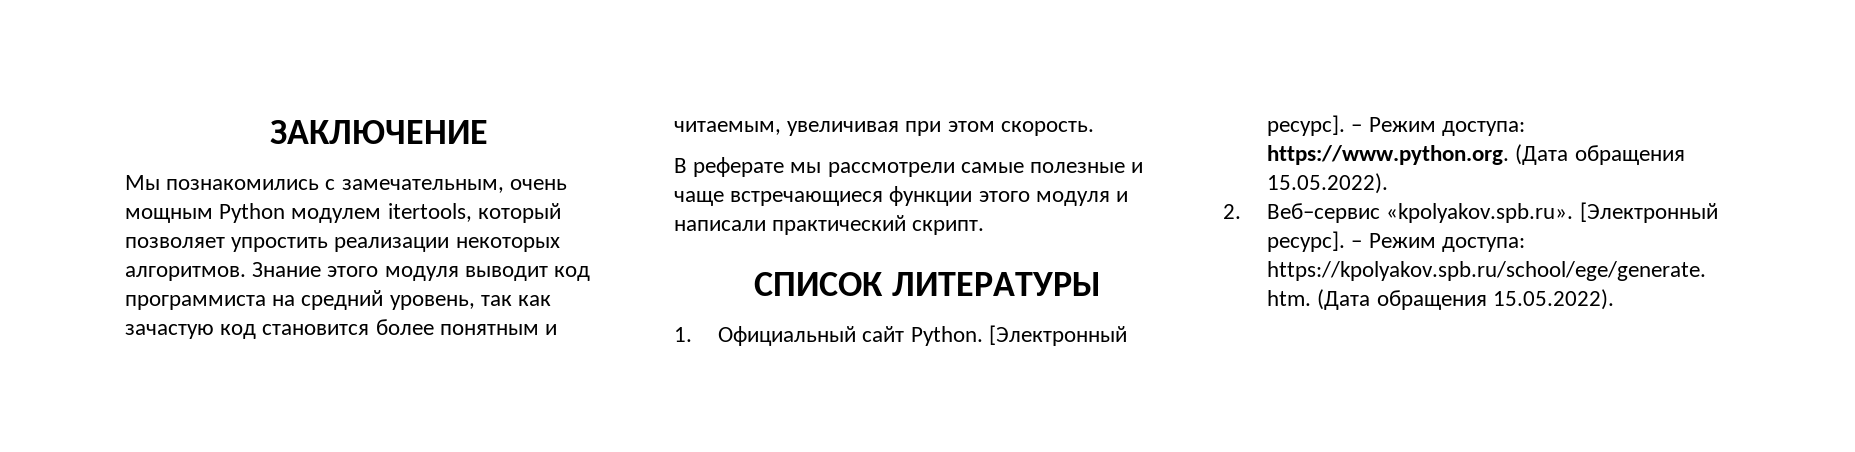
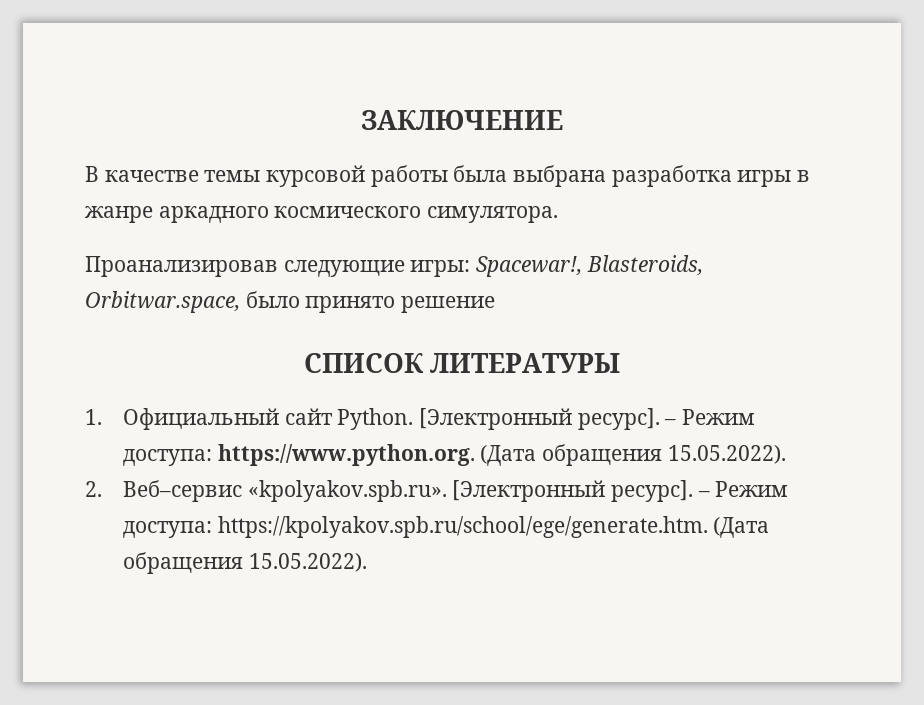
- Мы познакомились с замечательным, очень мощным Python модулем itertools, который позволяет упростить реализации некоторых алгоритмов. Знание этого модуля выводит код программиста на средний уровень, так как зачастую код становится более понятным и читаемым, увеличивая при этом скорость.
- В реферате мы рассмотрели самые полезные и чаще встречающиеся функции этого модуля и написали практический скрипт.
+ В качестве темы курсовой работы была выбрана разработка игры в жанре аркадного космического симулятора.
+ Проанализировав следующие игры: Spacewar!, Blasteroids, Orbitwar.space, было принято решение

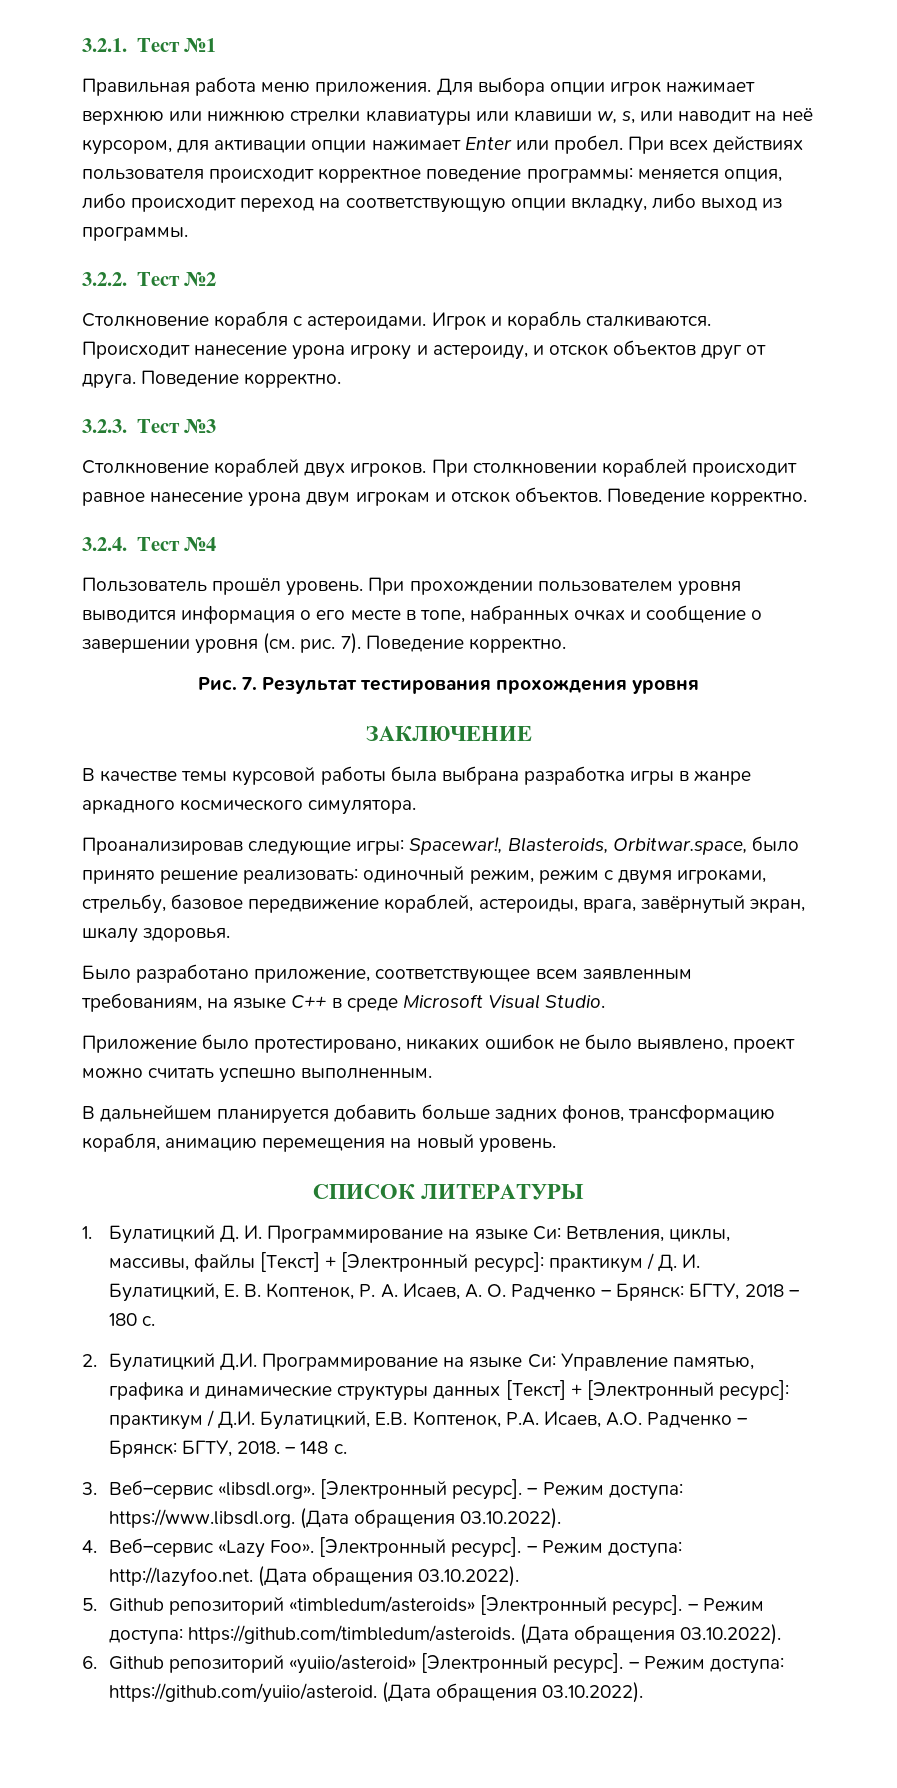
+ 3.2.1. Тест №1
+ Правильная работа меню приложения. Для выбора опции игрок нажимает верхнюю или нижнюю стрелки клавиатуры или клавиши w, s, или наводит на неё курсором, для активации опции нажимает Enter или пробел. При всех действиях пользователя происходит корректное поведение программы: меняется опция, либо происходит переход на соответствующую опции вкладку, либо выход из программы.
+ 3.2.2. Тест №2
+ Столкновение корабля с астероидами. Игрок и корабль сталкиваются. Происходит нанесение урона игроку и астероиду, и отскок объектов друг от друга. Поведение корректно.
+ 3.2.3. Тест №3
+ Столкновение кораблей двух игроков. При столкновении кораблей происходит равное нанесение урона двум игрокам и отскок объектов. Поведение корректно.
+ 3.2.4. Тест №4
+ Пользователь прошёл уровень. При прохождении пользователем уровня выводится информация о его месте в топе, набранных очках и сообщение о завершении уровня (см. рис. 7). Поведение корректно.
+ Рис. 7. Результат тестирования прохождения уровня
- Проанализировав следующие игры: Spacewar!, Blasteroids, Orbitwar.space, было принято решение
+ Проанализировав следующие игры: Spacewar!, Blasteroids, Orbitwar.space, было принято решение реализовать: одиночный режим, режим с двумя игроками, стрельбу, базовое передвижение кораблей, астероиды, врага, завёрнутый экран, шкалу здоровья.
+ Было разработано приложение, соответствующее всем заявленным требованиям, на языке C++ в среде Microsoft Visual Studio.
+ Приложение было протестировано, никаких ошибок не было выявлено, проект можно считать успешно выполненным.
+ В дальнейшем планируется добавить больше задних фонов, трансформацию корабля, анимацию перемещения на новый уровень.
  СПИСОК ЛИТЕРАТУРЫ
- 1. Официальный сайт Python. [Электронный ресурс]. – Режим доступа: https://www.python.org. (Дата обращения 15.05.2022).
- 2. Веб–сервис «kpolyakov.spb.ru». [Электронный ресурс]. – Режим доступа: https://kpolyakov.spb.ru/school/ege/generate.htm. (Дата обращения 15.05.2022).
+ 1. Булатицкий Д. И. Программирование на языке Си: Ветвления, циклы, массивы, файлы [Текст] + [Электронный ресурс]: практикум / Д. И. Булатицкий, Е. В. Коптенок, Р. А. Исаев, А. О. Радченко – Брянск: БГТУ, 2018 – 180 с.
+ 2. Булатицкий Д.И. Программирование на языке Си: Управление памятью, графика и динамические структуры данных [Текст] + [Электронный ресурс]: практикум / Д.И. Булатицкий, Е.В. Коптенок, Р.А. Исаев, А.О. Радченко – Брянск: БГТУ, 2018. – 148 с.
+ 3. Веб–сервис «libsdl.org». [Электронный ресурс]. – Режим доступа: https://www.libsdl.org. (Дата обращения 03.10.2022).
+ 4. Веб–сервис «Lazy Foo». [Электронный ресурс]. – Режим доступа: http://lazyfoo.net. (Дата обращения 03.10.2022).
+ 5. Github репозиторий «timbledum/asteroids» [Электронный ресурс]. – Режим доступа: https://github.com/timbledum/asteroids. (Дата обращения 03.10.2022).
+ 6. Github репозиторий «yuiio/asteroid» [Электронный ресурс]. – Режим доступа: https://github.com/yuiio/asteroid. (Дата обращения 03.10.2022).

